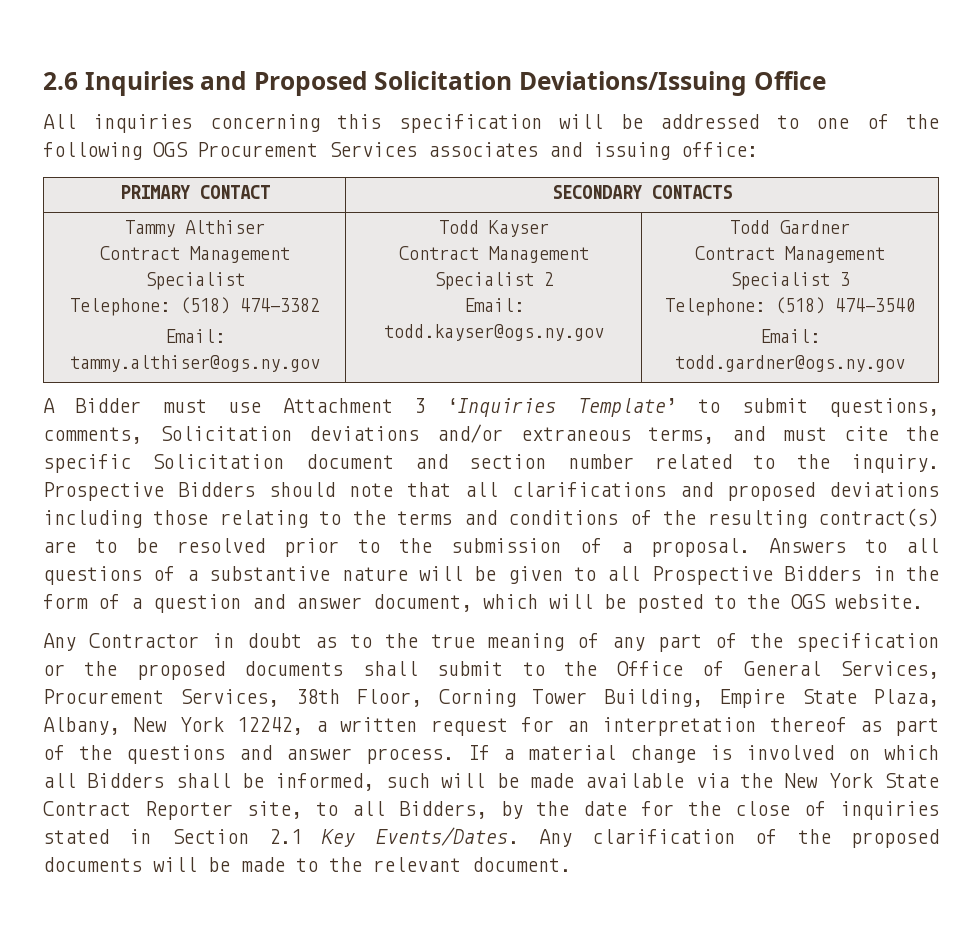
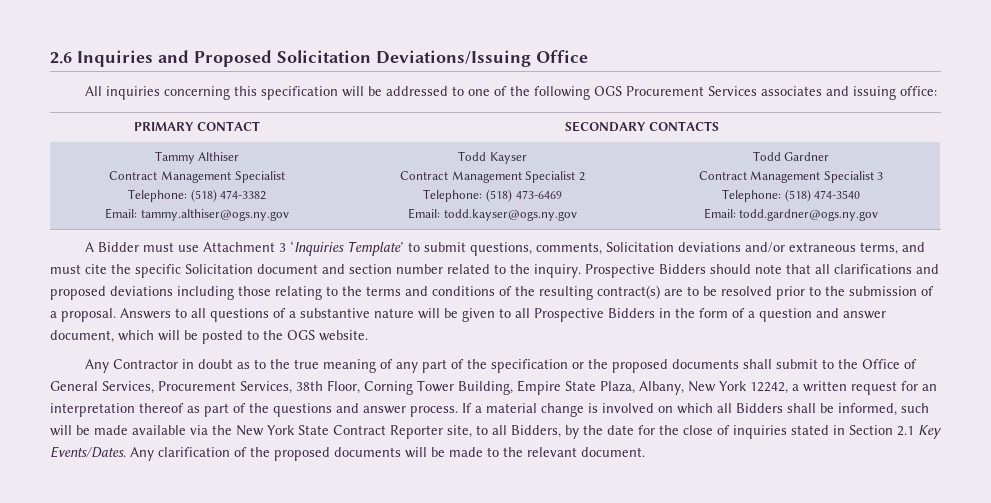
  Tammy Althiser
  Contract Management Specialist
  Telephone: (518) 474-3382
  Email: tammy.althiser@ogs.ny.gov | Todd Kayser
  Contract Management Specialist 2
+ Telephone: (518) 473-6469

